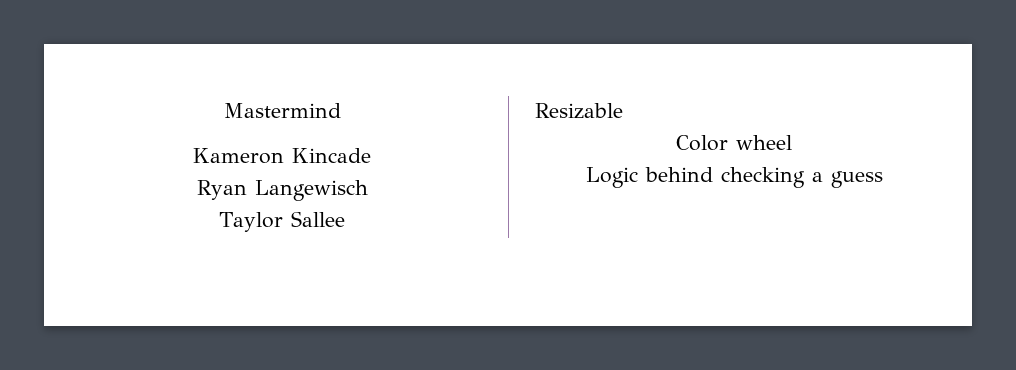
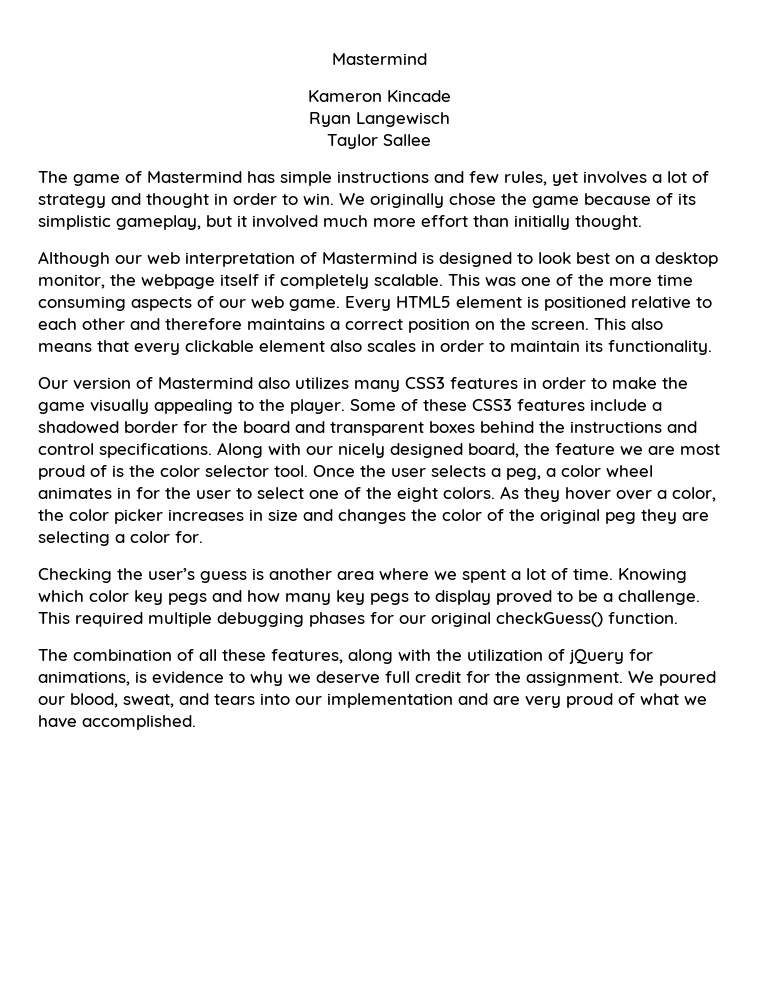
- Resizable
- Color wheel
- Logic behind checking a guess
+ The game of Mastermind has simple instructions and few rules, yet involves a lot of strategy and thought in order to win. We originally chose the game because of its simplistic gameplay, but it involved much more effort than initially thought.
+ Although our web interpretation of Mastermind is designed to look best on a desktop monitor, the webpage itself if completely scalable. This was one of the more time consuming aspects of our web game. Every HTML5 element is positioned relative to each other and therefore maintains a correct position on the screen. This also means that every clickable element also scales in order to maintain its functionality.
+ Our version of Mastermind also utilizes many CSS3 features in order to make the game visually appealing to the player. Some of these CSS3 features include a shadowed border for the board and transparent boxes behind the instructions and control specifications. Along with our nicely designed board, the feature we are most proud of is the color selector tool. Once the user selects a peg, a color wheel animates in for the user to select one of the eight colors. As they hover over a color, the color picker increases in size and changes the color of the original peg they are selecting a color for.
+ Checking the user’s guess is another area where we spent a lot of time. Knowing which color key pegs and how many key pegs to display proved to be a challenge. This required multiple debugging phases for our original checkGuess() function.
+ The combination of all these features, along with the utilization of jQuery for animations, is evidence to why we deserve full credit for the assignment. We poured our blood, sweat, and tears into our implementation and are very proud of what we have accomplished.

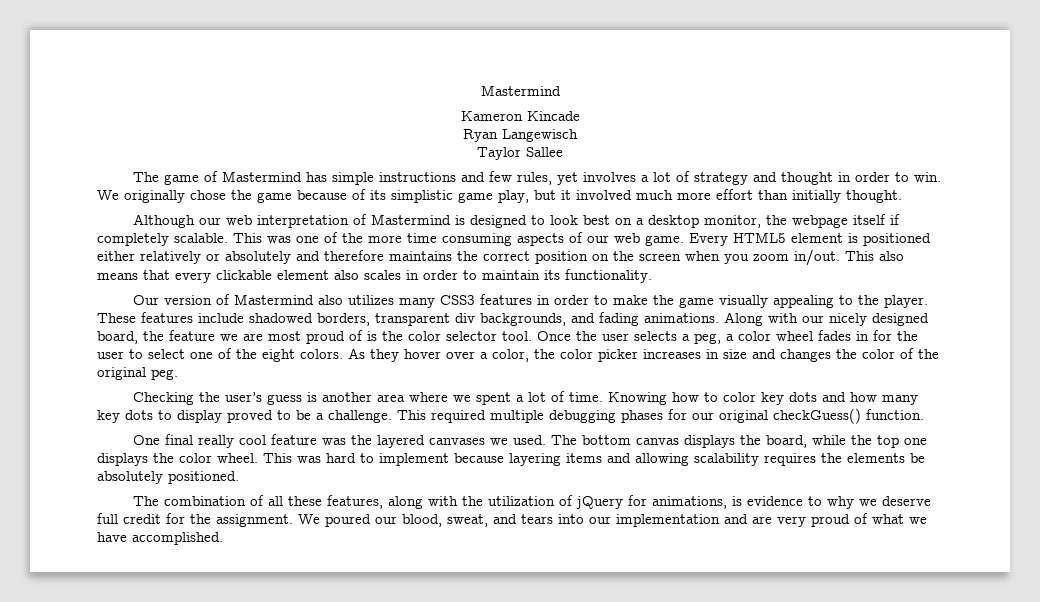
- We originally chose the game because of its simplistic gameplay, but it involved much more effort than initially thought.
+ We originally chose the game because of its simplistic game play, but it involved much more effort than initially thought.
- Every HTML5 element is positioned relative to each other and therefore maintains a correct position on the screen.
+ Every HTML5 element is positioned either relatively or absolutely and therefore maintains the correct position on the screen when you zoom in/out.
- Some of these CSS3 features include a shadowed border for the board and transparent boxes behind the instructions and control specifications.
+ These features include shadowed borders, transparent div backgrounds, and fading animations.
- Once the user selects a peg, a color wheel animates in for the user to select one of the eight colors.
+ Once the user selects a peg, a color wheel fades in for the user to select one of the eight colors.
- As they hover over a color, the color picker increases in size and changes the color of the original peg they are selecting a color for.
+ As they hover over a color, the color picker increases in size and changes the color of the original peg.
- Knowing which color key pegs and how many key pegs to display proved to be a challenge.
+ Knowing how to color key dots and how many key dots to display proved to be a challenge.
+ One final really cool feature was the layered canvases we used. The bottom canvas displays the board, while the top one displays the color wheel. This was hard to implement because layering items and allowing scalability requires the elements be absolutely positioned.

